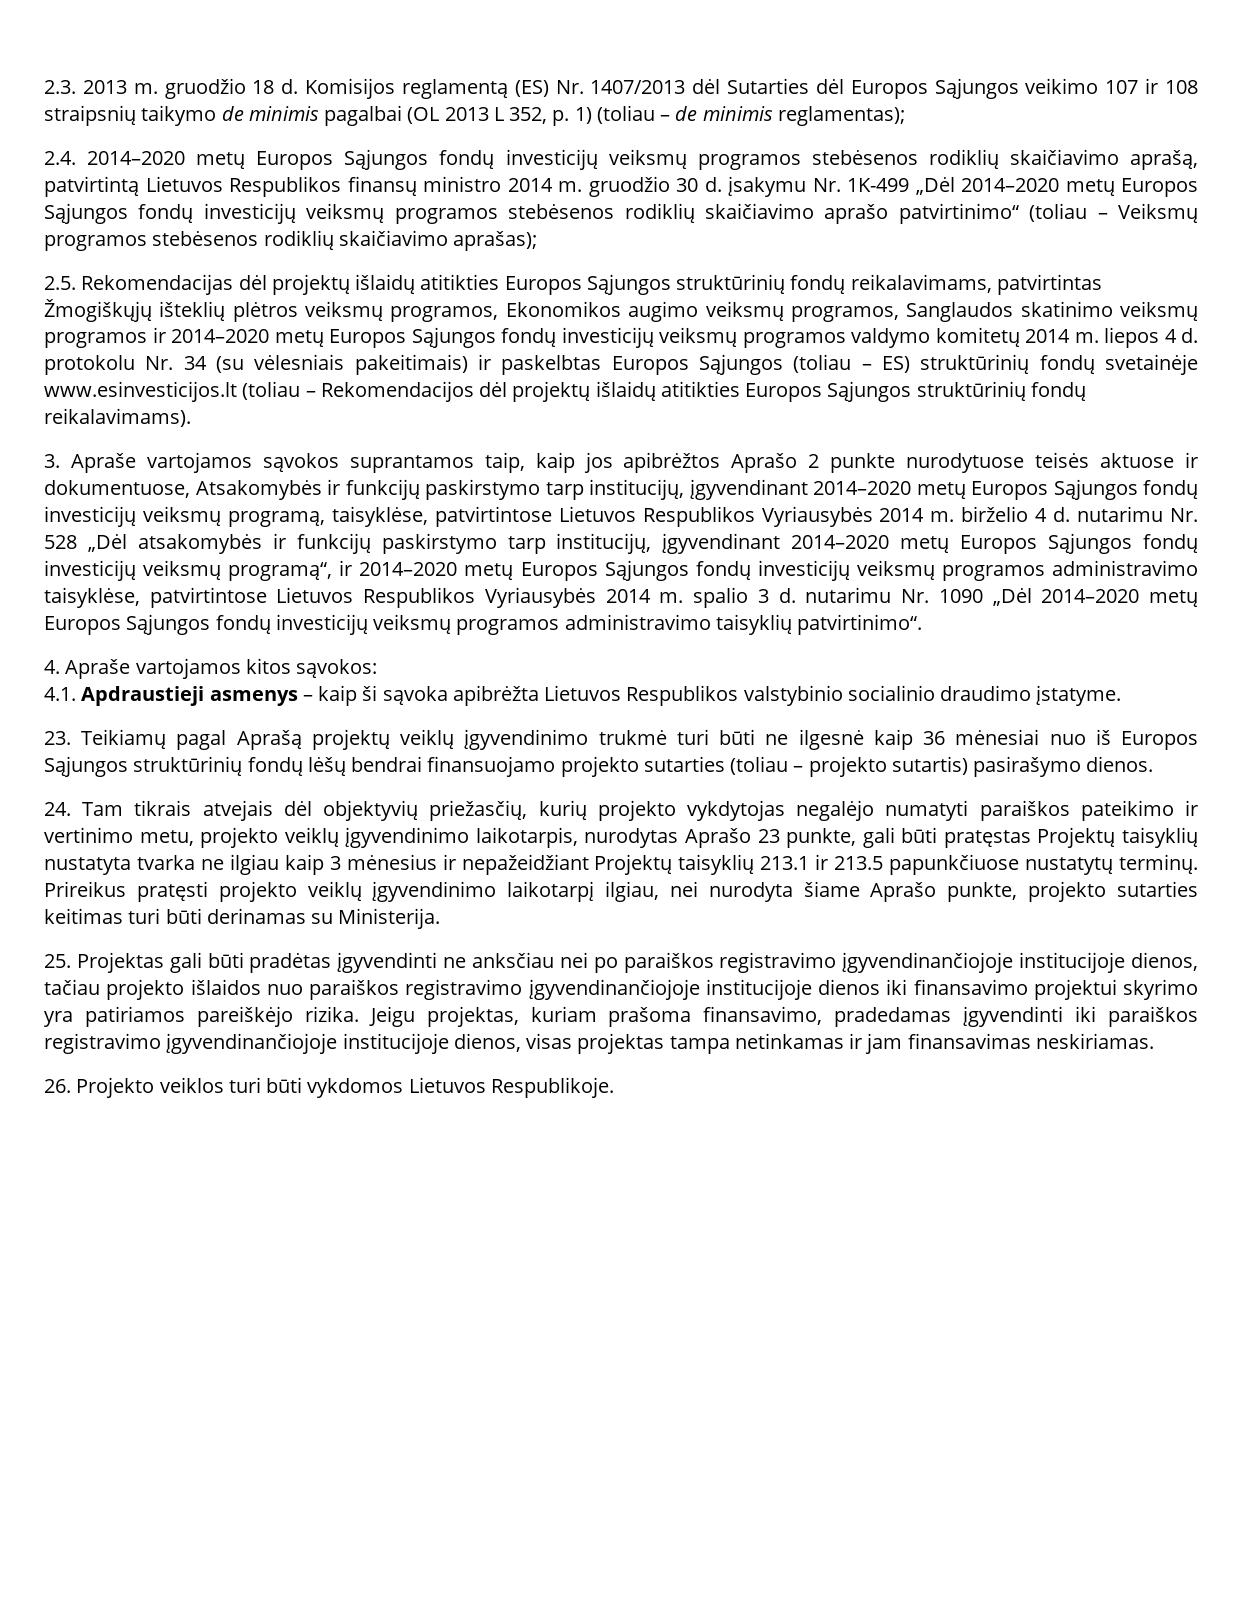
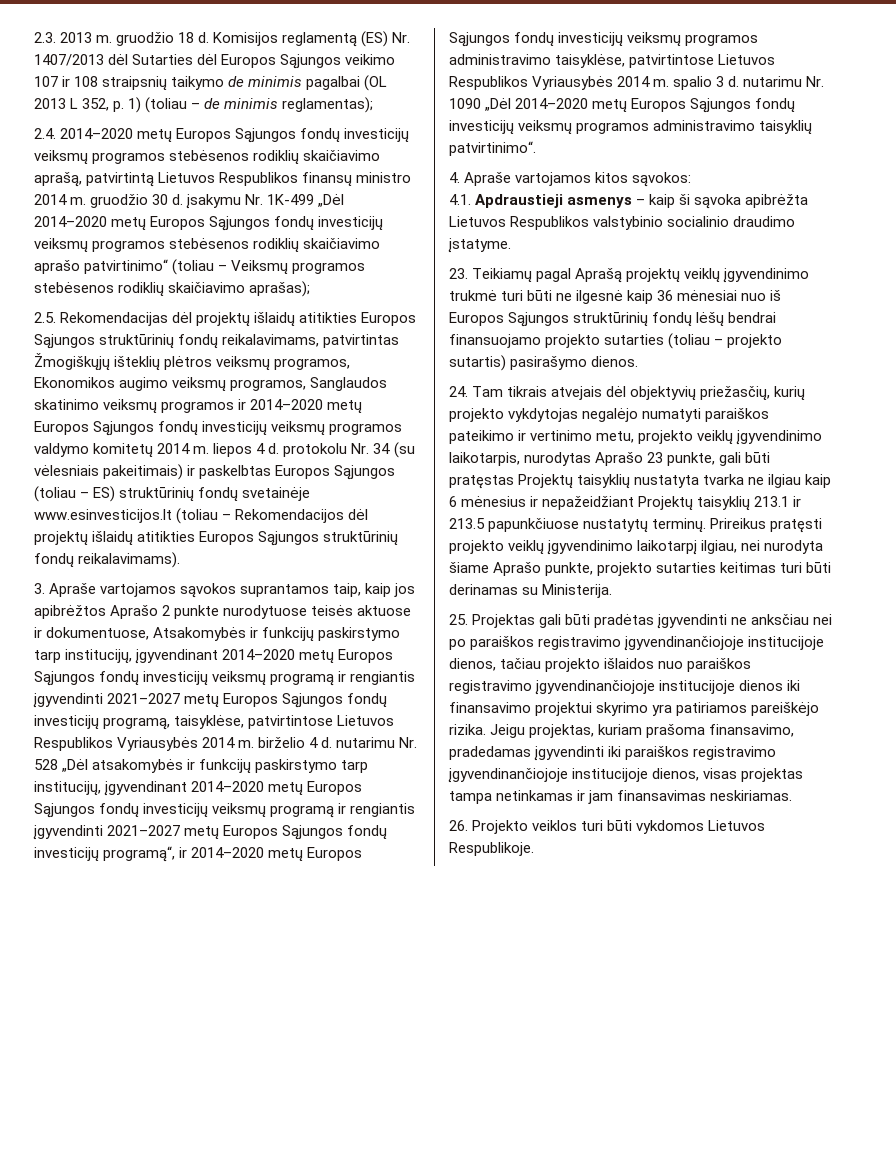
- 3. Apraše vartojamos sąvokos suprantamos taip, kaip jos apibrėžtos Aprašo 2 punkte nurodytuose teisės aktuose ir dokumentuose, Atsakomybės ir funkcijų paskirstymo tarp institucijų, įgyvendinant 2014–2020 metų Europos Sąjungos fondų investicijų veiksmų programą, taisyklėse, patvirtintose Lietuvos Respublikos Vyriausybės 2014 m. birželio 4 d. nutarimu Nr. 528 „Dėl atsakomybės ir funkcijų paskirstymo tarp institucijų, įgyvendinant 2014–2020 metų Europos Sąjungos fondų investicijų veiksmų programą“, ir 2014–2020 metų Europos Sąjungos fondų investicijų veiksmų programos administravimo taisyklėse, patvirtintose Lietuvos Respublikos Vyriausybės 2014 m. spalio 3 d. nutarimu Nr. 1090 „Dėl 2014–2020 metų Europos Sąjungos fondų investicijų veiksmų programos administravimo taisyklių patvirtinimo“.
+ 3. Apraše vartojamos sąvokos suprantamos taip, kaip jos apibrėžtos Aprašo 2 punkte nurodytuose teisės aktuose ir dokumentuose, Atsakomybės ir funkcijų paskirstymo tarp institucijų, įgyvendinant 2014–2020 metų Europos Sąjungos fondų investicijų veiksmų programą ir rengiantis įgyvendinti 2021–2027 metų Europos Sąjungos fondų investicijų programą, taisyklėse, patvirtintose Lietuvos Respublikos Vyriausybės 2014 m. birželio 4 d. nutarimu Nr. 528 „Dėl atsakomybės ir funkcijų paskirstymo tarp institucijų, įgyvendinant 2014–2020 metų Europos Sąjungos fondų investicijų veiksmų programą ir rengiantis įgyvendinti 2021–2027 metų Europos Sąjungos fondų investicijų programą“, ir 2014–2020 metų Europos Sąjungos fondų investicijų veiksmų programos administravimo taisyklėse, patvirtintose Lietuvos Respublikos Vyriausybės 2014 m. spalio 3 d. nutarimu Nr. 1090 „Dėl 2014–2020 metų Europos Sąjungos fondų investicijų veiksmų programos administravimo taisyklių patvirtinimo“.
- 24. Tam tikrais atvejais dėl objektyvių priežasčių, kurių projekto vykdytojas negalėjo numatyti paraiškos pateikimo ir vertinimo metu, projekto veiklų įgyvendinimo laikotarpis, nurodytas Aprašo 23 punkte, gali būti pratęstas Projektų taisyklių nustatyta tvarka ne ilgiau kaip 3 mėnesius ir nepažeidžiant Projektų taisyklių 213.1 ir 213.5 papunkčiuose nustatytų terminų.
+ 24. Tam tikrais atvejais dėl objektyvių priežasčių, kurių projekto vykdytojas negalėjo numatyti paraiškos pateikimo ir vertinimo metu, projekto veiklų įgyvendinimo laikotarpis, nurodytas Aprašo 23 punkte, gali būti pratęstas Projektų taisyklių nustatyta tvarka ne ilgiau kaip 6 mėnesius ir nepažeidžiant Projektų taisyklių 213.1 ir 213.5 papunkčiuose nustatytų terminų.

